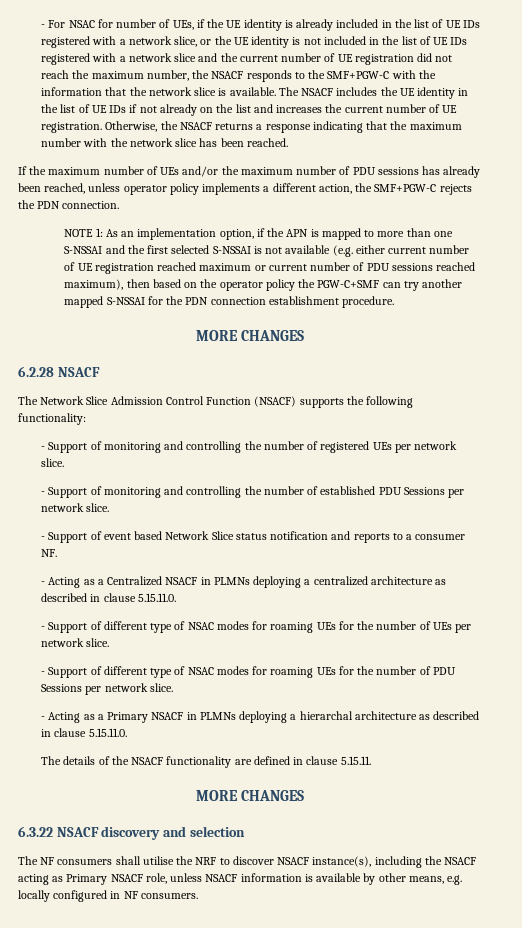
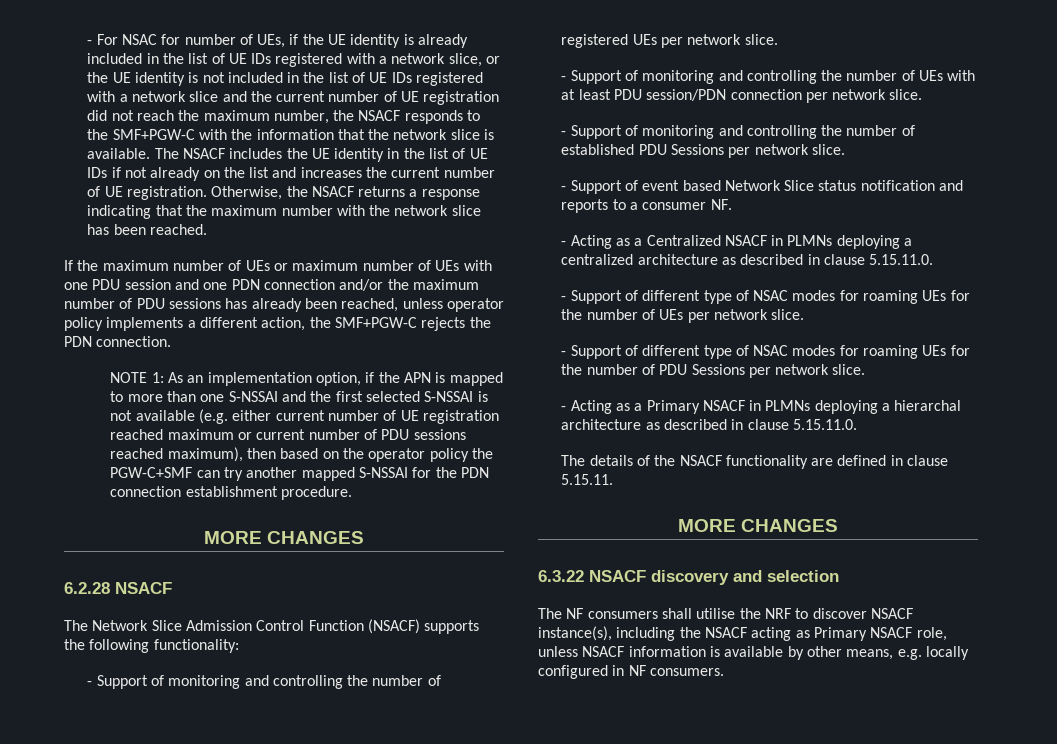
- If the maximum number of UEs and/or the maximum number of PDU sessions has already been reached, unless operator policy implements a different action, the SMF+PGW-C rejects the PDN connection.
+ If the maximum number of UEs or maximum number of UEs with one PDU session and one PDN connection and/or the maximum number of PDU sessions has already been reached, unless operator policy implements a different action, the SMF+PGW-C rejects the PDN connection.
+ - Support of monitoring and controlling the number of UEs with at least PDU session/PDN connection per network slice.

